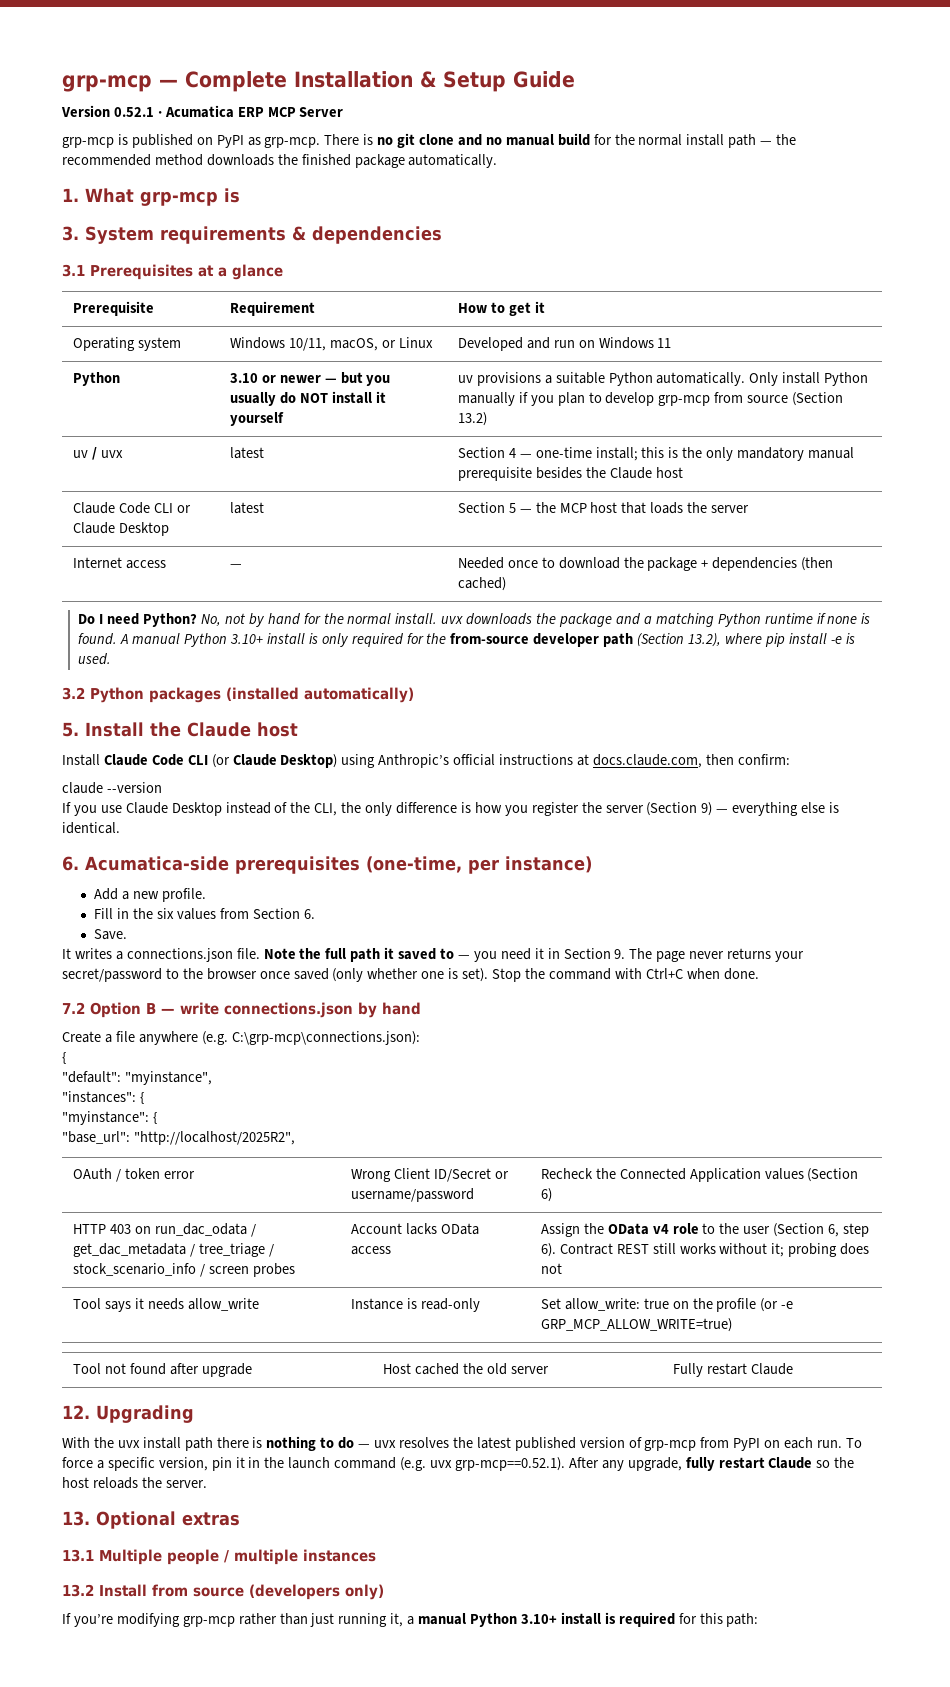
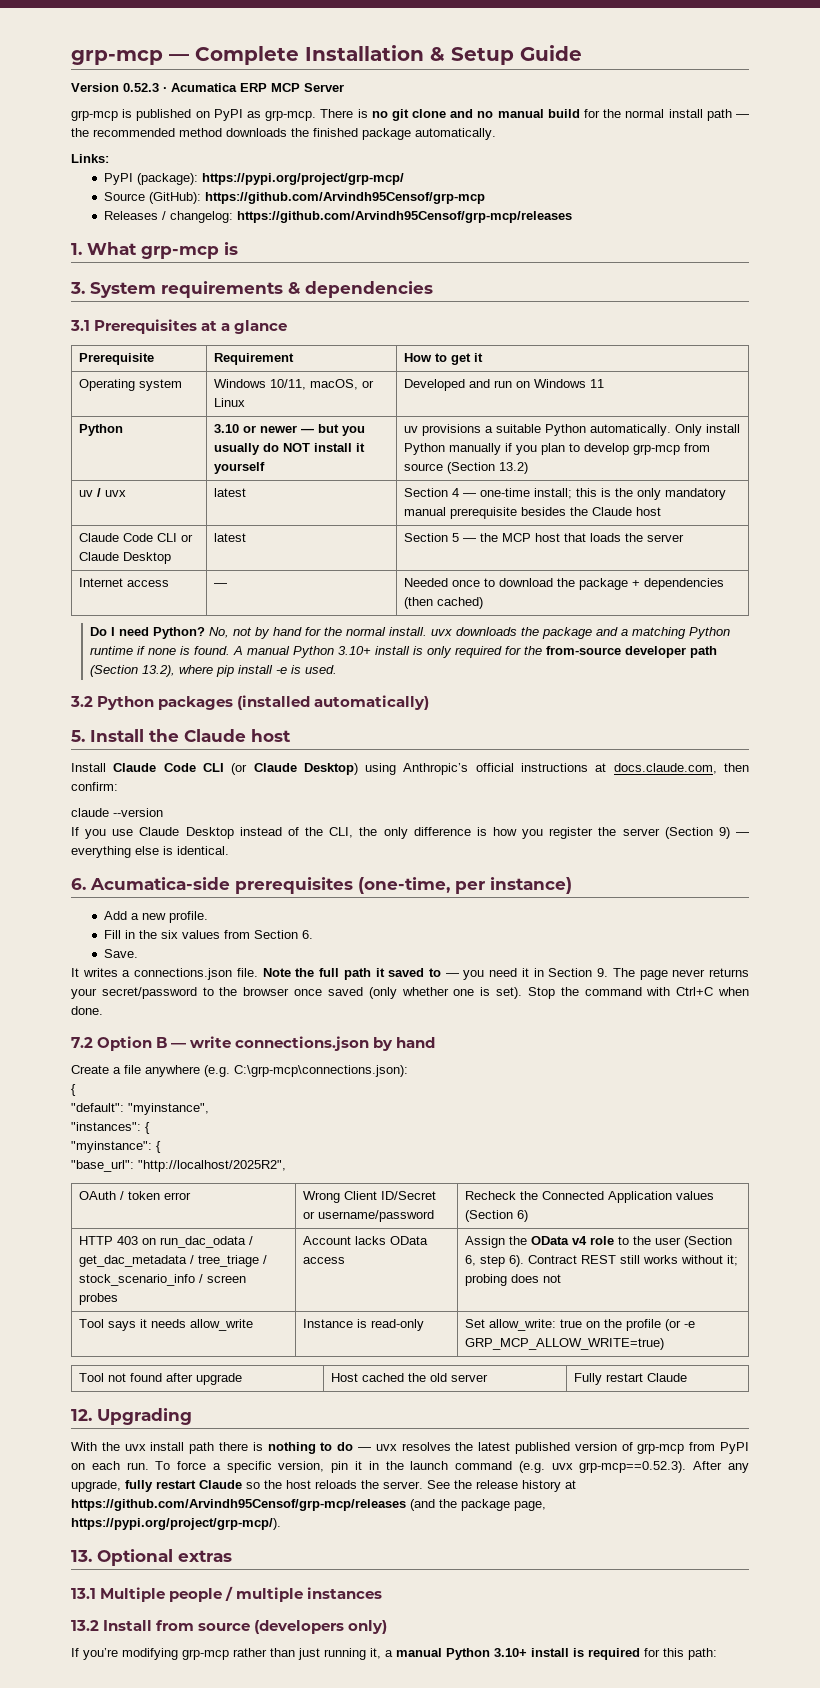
- Version 0.52.1 · Acumatica ERP MCP Server
+ Version 0.52.3 · Acumatica ERP MCP Server
+ Links:
+ PyPI (package): https://pypi.org/project/grp-mcp/
+ Source (GitHub): https://github.com/Arvindh95Censof/grp-mcp
+ Releases / changelog: https://github.com/Arvindh95Censof/grp-mcp/releases
- To force a specific version, pin it in the launch command (e.g. uvx grp-mcp==0.52.1). After any upgrade, fully restart Claude so the host reloads the server.
+ To force a specific version, pin it in the launch command (e.g. uvx grp-mcp==0.52.3). After any upgrade, fully restart Claude so the host reloads the server. See the release history at https://github.com/Arvindh95Censof/grp-mcp/releases (and the package page, https://pypi.org/project/grp-mcp/).

